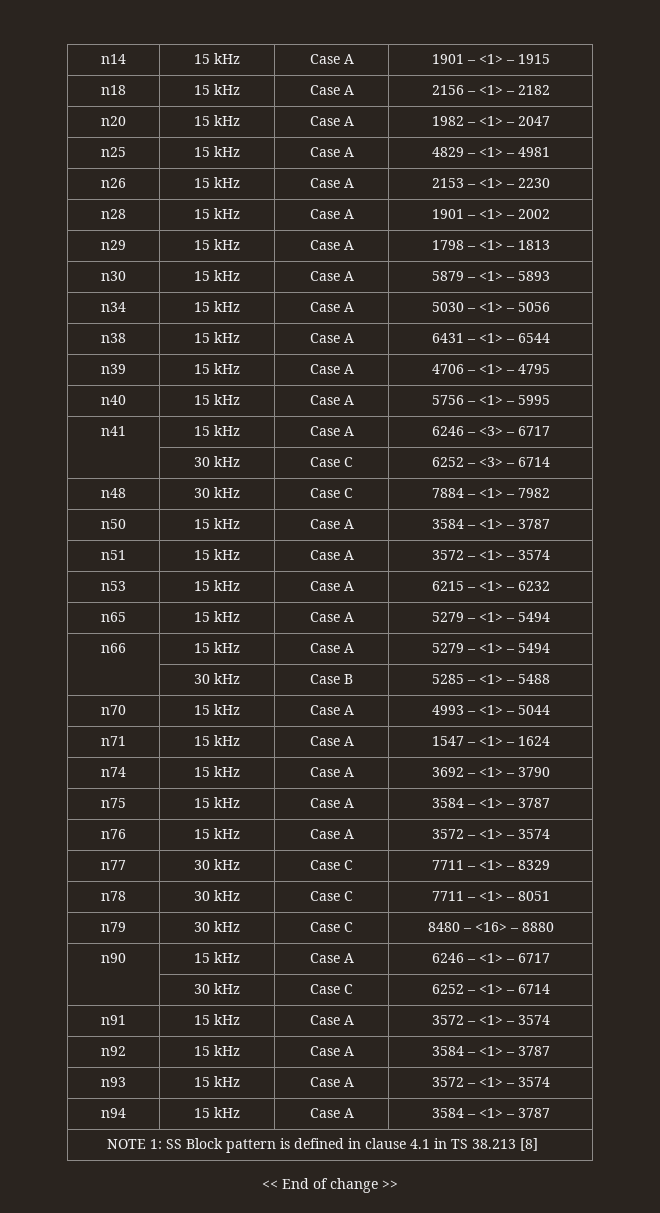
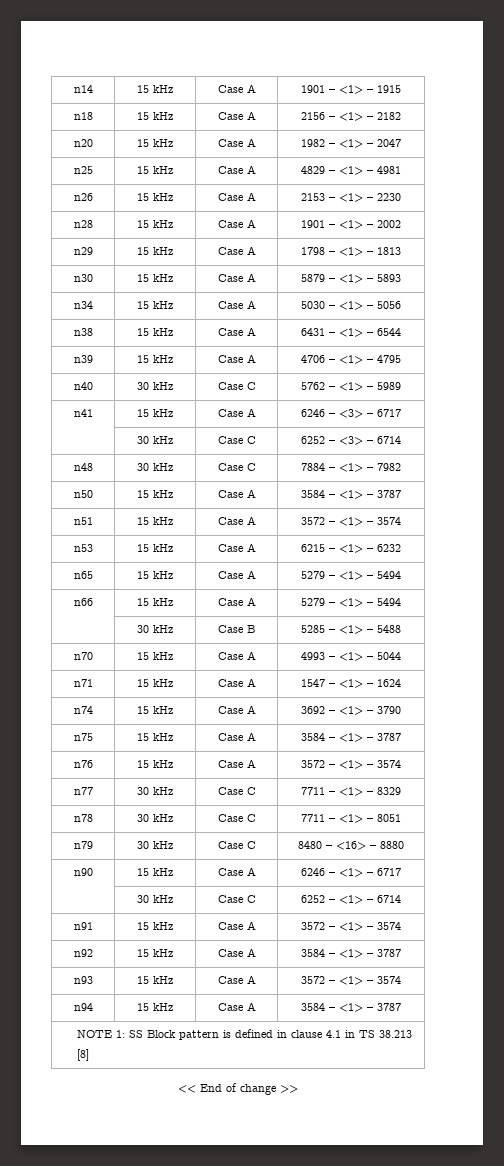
- n40 | 15 kHz | Case A | 5756 – <1> – 5995
+ n40 | 30 kHz | Case C | 5762 – <1> – 5989

